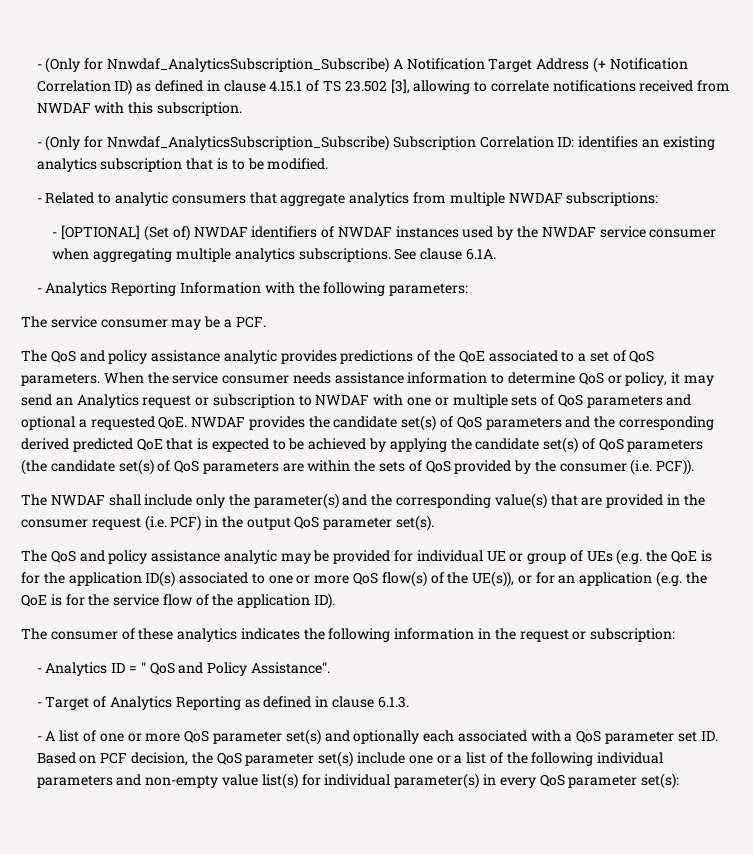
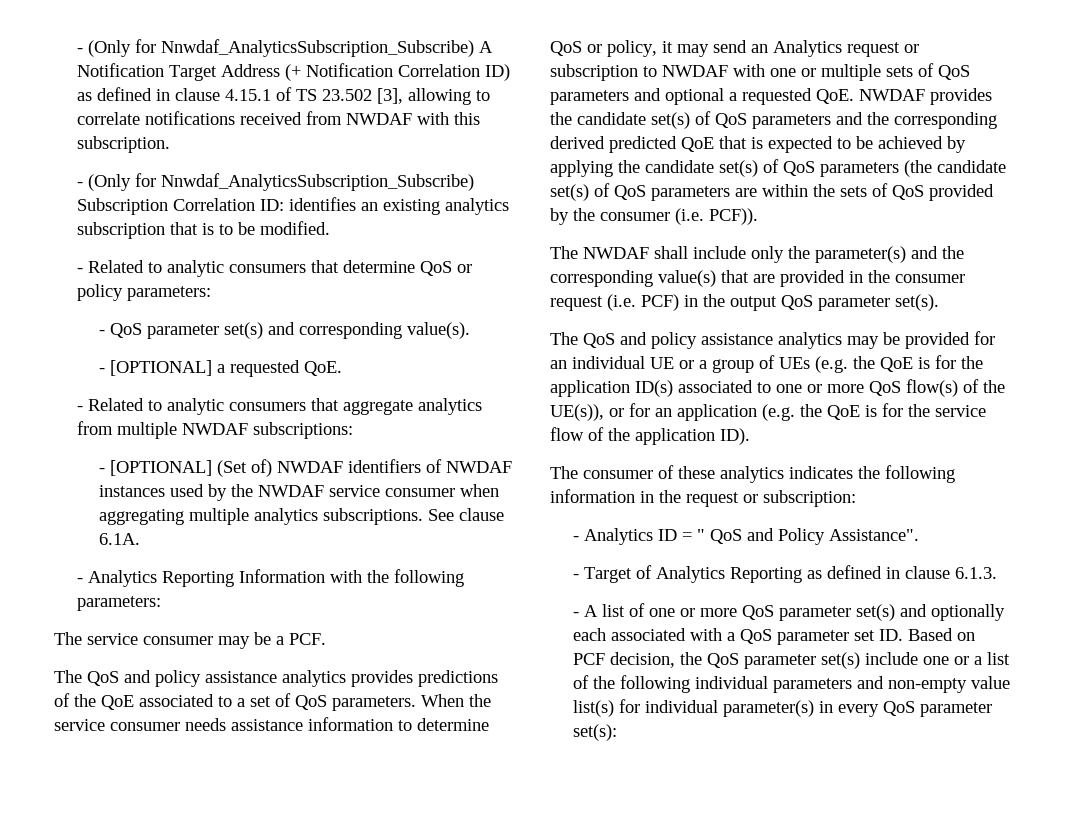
+ - Related to analytic consumers that determine QoS or policy parameters:
+ - QoS parameter set(s) and corresponding value(s).
+ - [OPTIONAL] a requested QoE.
- The QoS and policy assistance analytic provides predictions of the QoE associated to a set of QoS parameters.
+ The QoS and policy assistance analytics provides predictions of the QoE associated to a set of QoS parameters.
- The QoS and policy assistance analytic may be provided for individual UE or group of UEs (e.g. the QoE is for the application ID(s) associated to one or more QoS flow(s) of the UE(s)), or for an application (e.g. the QoE is for the service flow of the application ID).
+ The QoS and policy assistance analytics may be provided for an individual UE or a group of UEs (e.g. the QoE is for the application ID(s) associated to one or more QoS flow(s) of the UE(s)), or for an application (e.g. the QoE is for the service flow of the application ID).

